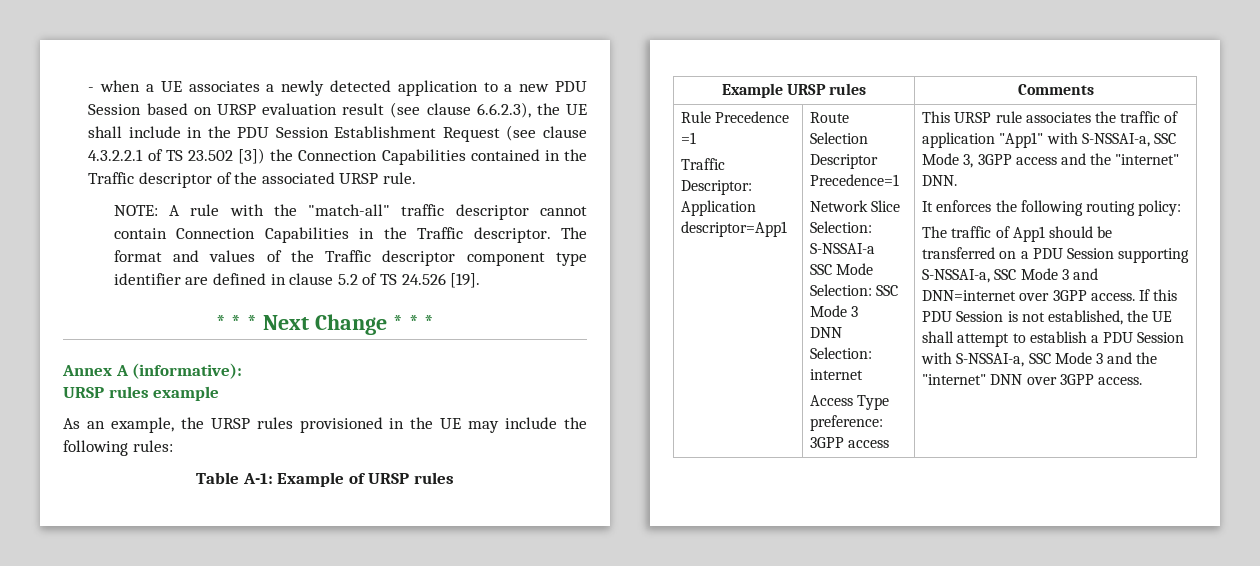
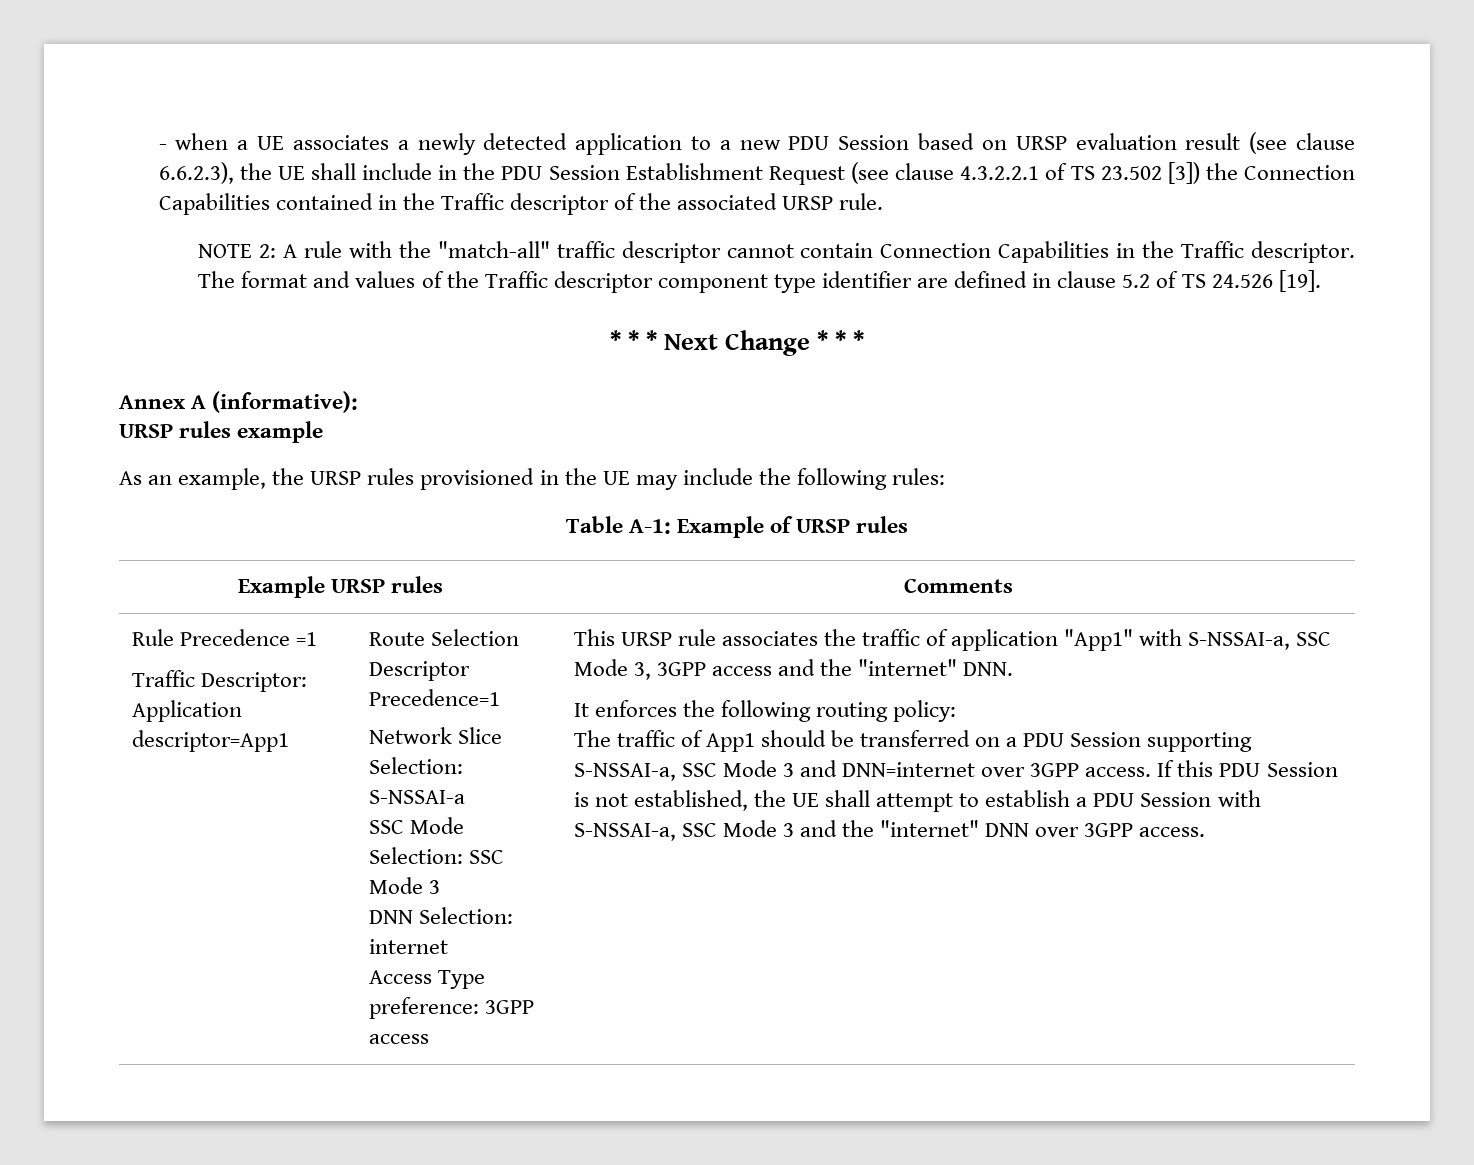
- NOTE: A rule with the "match-all" traffic descriptor cannot contain Connection Capabilities in the Traffic descriptor.
+ NOTE 2: A rule with the "match-all" traffic descriptor cannot contain Connection Capabilities in the Traffic descriptor.

